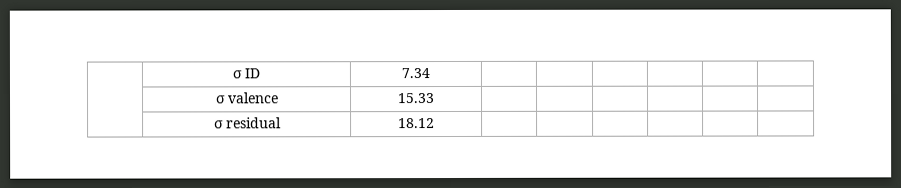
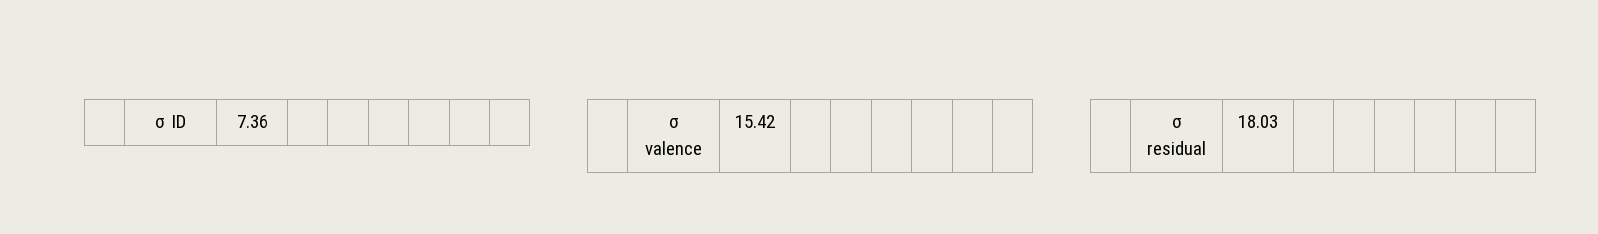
- | σ ID | 7.34 | | | | | |
+ | σ ID | 7.36 | | | | | |
- | σ valence | 15.33 | | | | | |
+ | σ valence | 15.42 | | | | | |
- | σ residual | 18.12 | | | | | |
+ | σ residual | 18.03 | | | | | |

